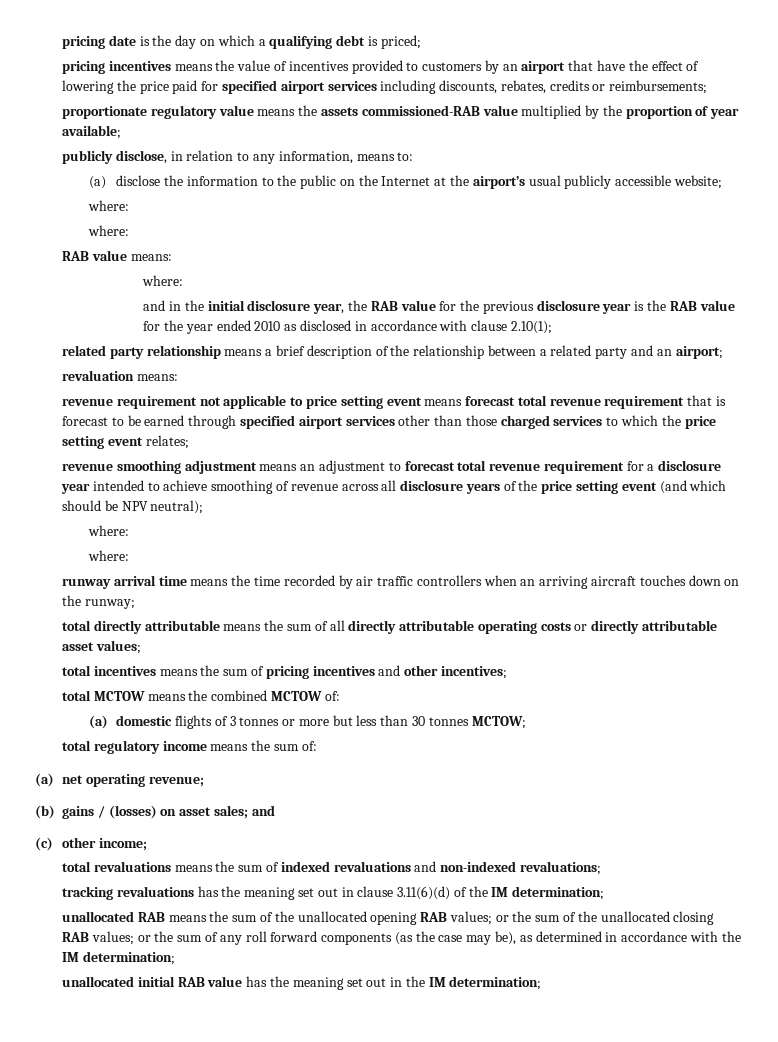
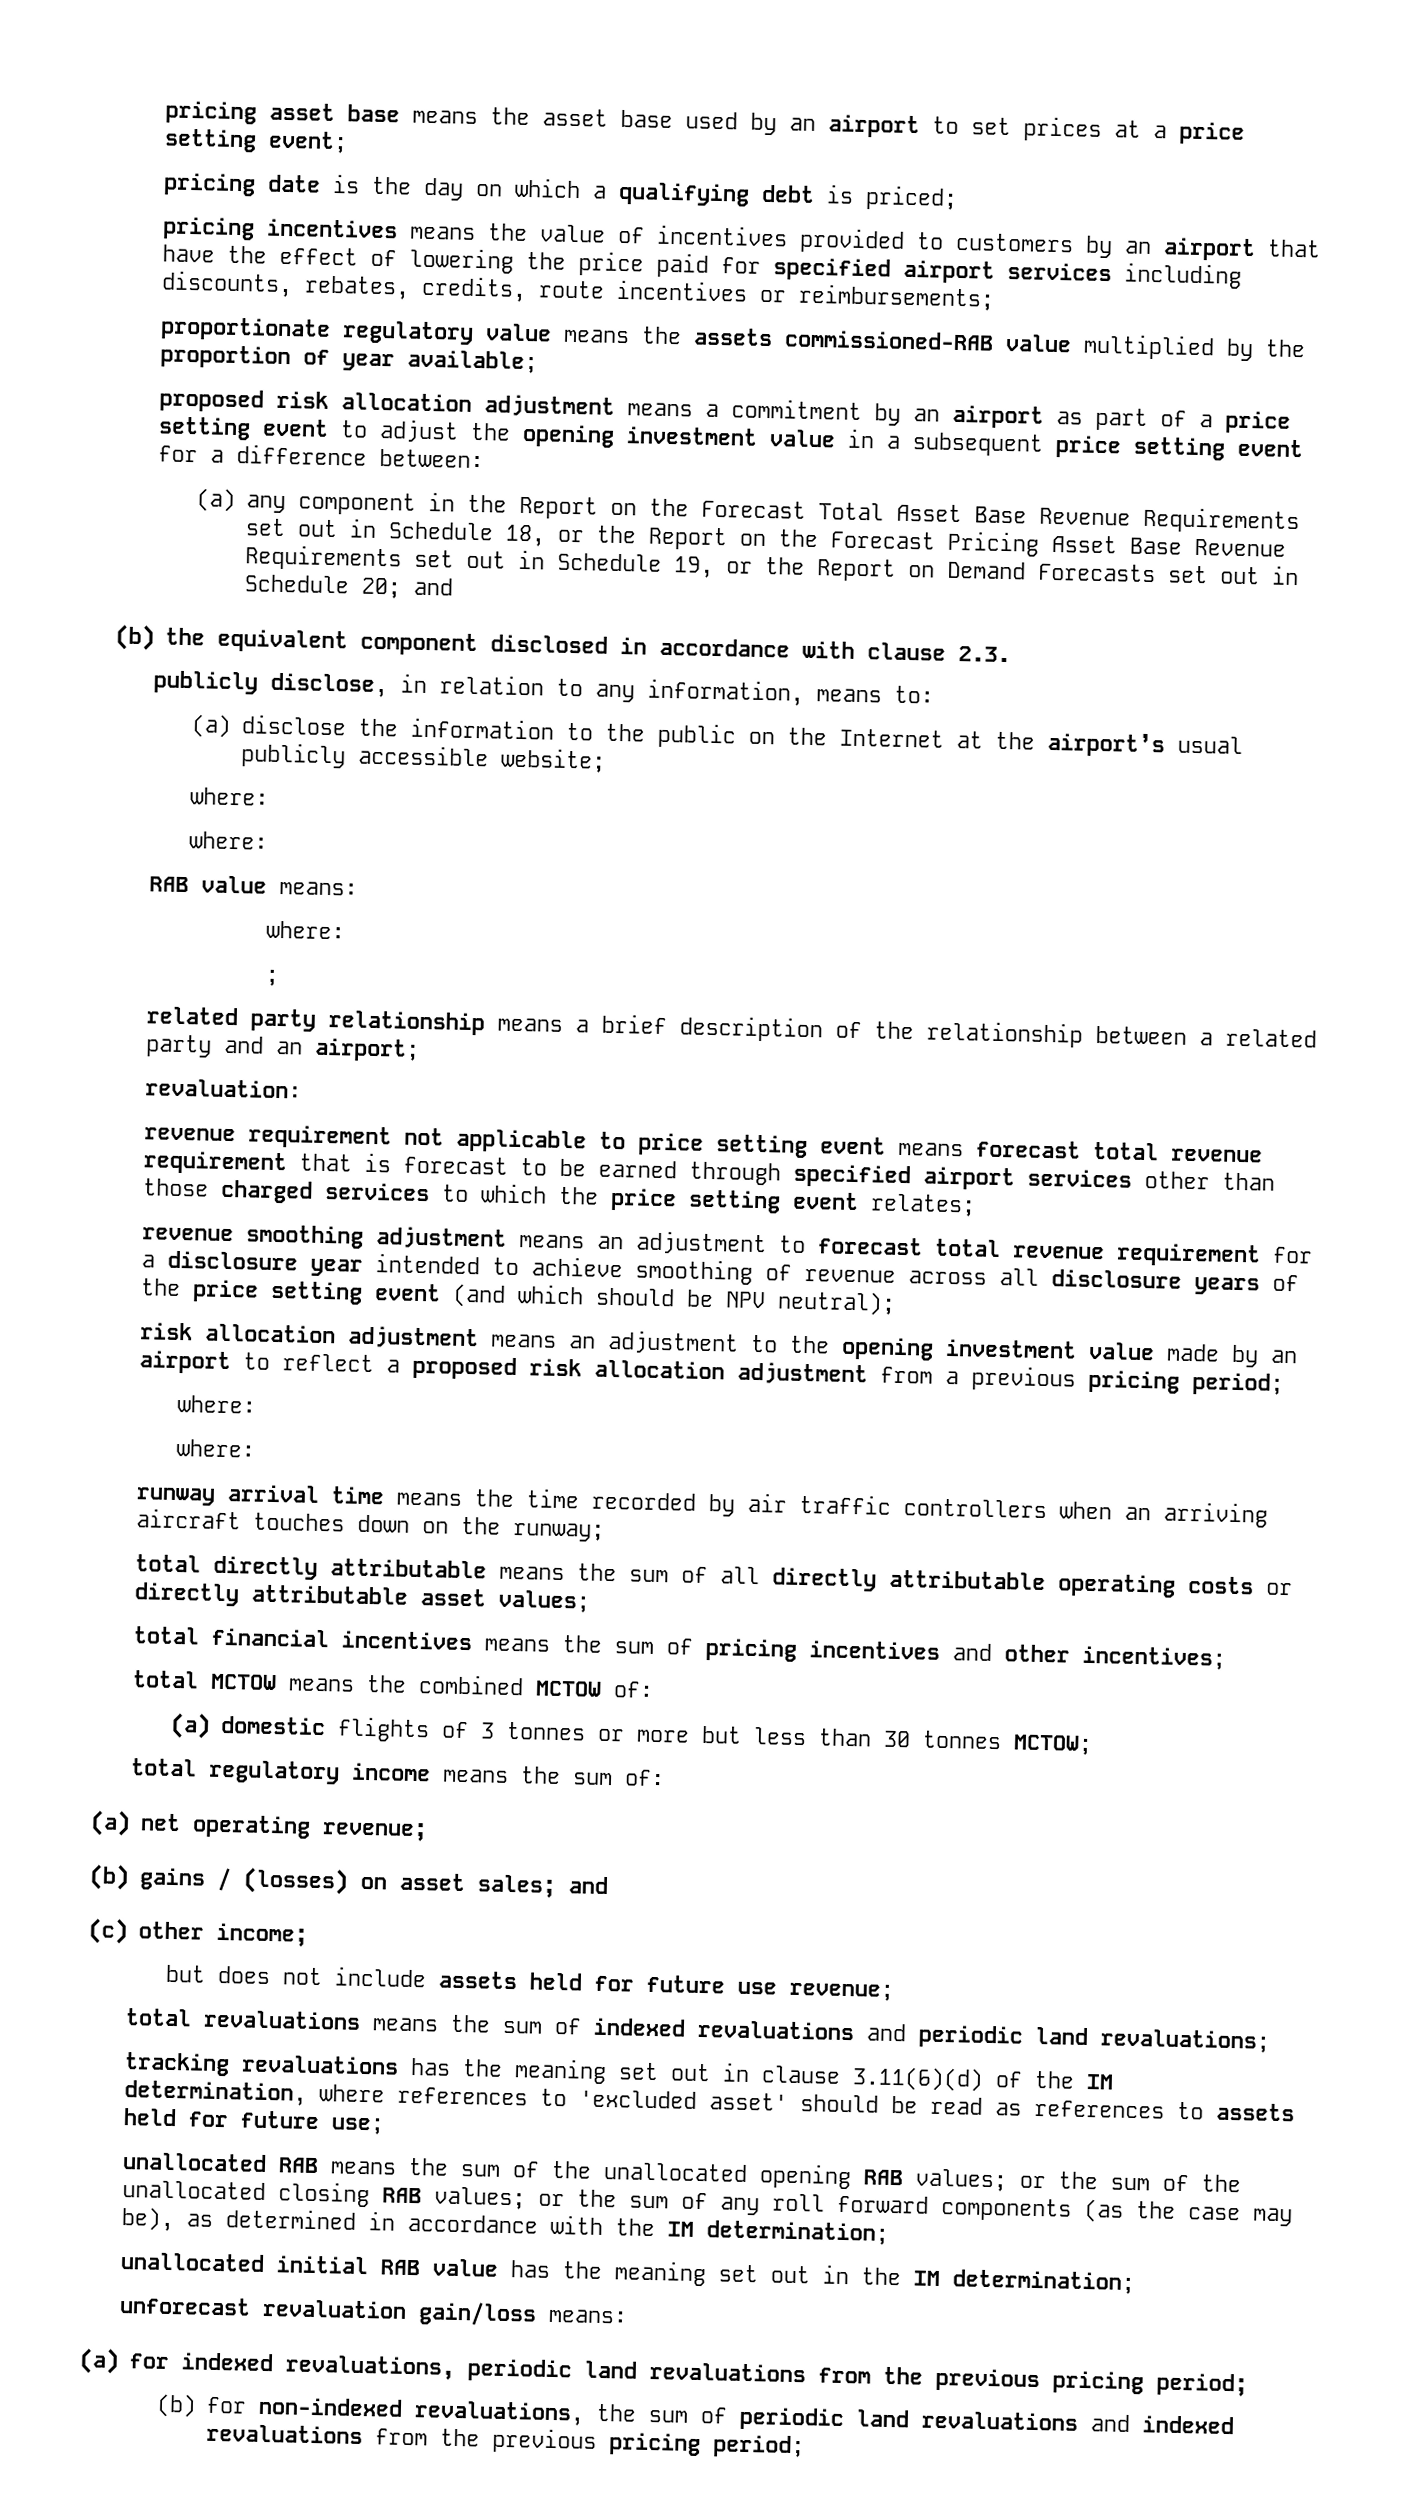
+ pricing asset base means the asset base used by an airport to set prices at a price setting event;
- pricing incentives means the value of incentives provided to customers by an airport that have the effect of lowering the price paid for specified airport services including discounts, rebates, credits or reimbursements;
+ pricing incentives means the value of incentives provided to customers by an airport that have the effect of lowering the price paid for specified airport services including discounts, rebates, credits, route incentives or reimbursements;
+ proposed risk allocation adjustment means a commitment by an airport as part of a price setting event to adjust the opening investment value in a subsequent price setting event for a difference between:
+ (a) any component in the Report on the Forecast Total Asset Base Revenue Requirements set out in Schedule 18, or the Report on the Forecast Pricing Asset Base Revenue Requirements set out in Schedule 19, or the Report on Demand Forecasts set out in Schedule 20; and
+ (b) the equivalent component disclosed in accordance with clause 2.3.
- and in the initial disclosure year, the RAB value for the previous disclosure year is the RAB value for the year ended 2010 as disclosed in accordance with clause 2.10(1);
+ ;
- revaluation means:
+ revaluation:
+ risk allocation adjustment means an adjustment to the opening investment value made by an airport to reflect a proposed risk allocation adjustment from a previous pricing period;
- total incentives means the sum of pricing incentives and other incentives;
+ total financial incentives means the sum of pricing incentives and other incentives;
+ but does not include assets held for future use revenue;
- total revaluations means the sum of indexed revaluations and non-indexed revaluations;
+ total revaluations means the sum of indexed revaluations and periodic land revaluations;
- tracking revaluations has the meaning set out in clause 3.11(6)(d) of the IM determination;
+ tracking revaluations has the meaning set out in clause 3.11(6)(d) of the IM determination, where references to 'excluded asset' should be read as references to assets held for future use;
+ unforecast revaluation gain/loss means:
+ (a) for indexed revaluations, periodic land revaluations from the previous pricing period;
+ (b) for non-indexed revaluations, the sum of periodic land revaluations and indexed revaluations from the previous pricing period;

